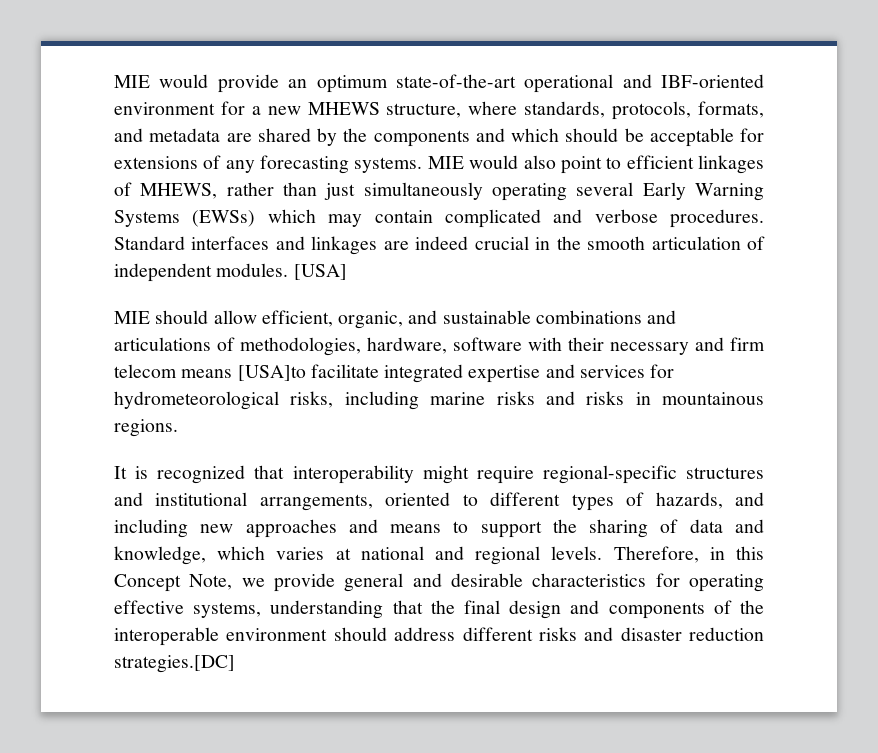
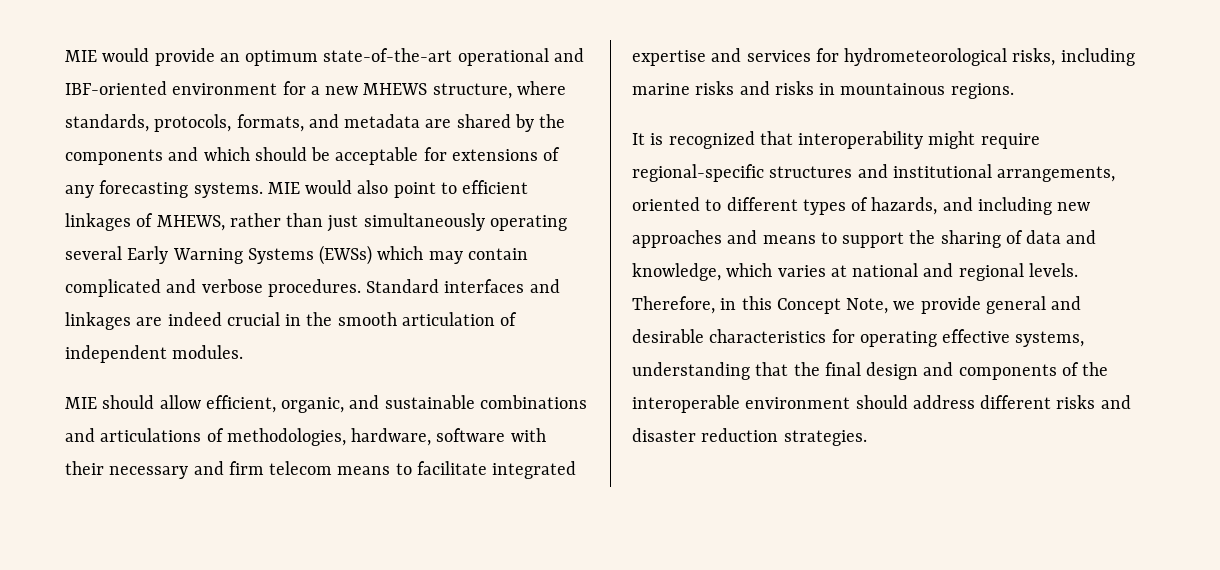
- [USA]
- MIE should allow efficient, organic, and sustainable combinations and articulations of methodologies, hardware, software with their necessary and firm telecom means [USA]to facilitate integrated expertise and services for hydrometeorological risks, including marine risks and risks in mountainous regions.
+ MIE should allow efficient, organic, and sustainable combinations and articulations of methodologies, hardware, software with their necessary and firm telecom means to facilitate integrated expertise and services for hydrometeorological risks, including marine risks and risks in mountainous regions.
- Therefore, in this Concept Note, we provide general and desirable characteristics for operating effective systems, understanding that the final design and components of the interoperable environment should address different risks and disaster reduction strategies.[DC]
+ Therefore, in this Concept Note, we provide general and desirable characteristics for operating effective systems, understanding that the final design and components of the interoperable environment should address different risks and disaster reduction strategies.

